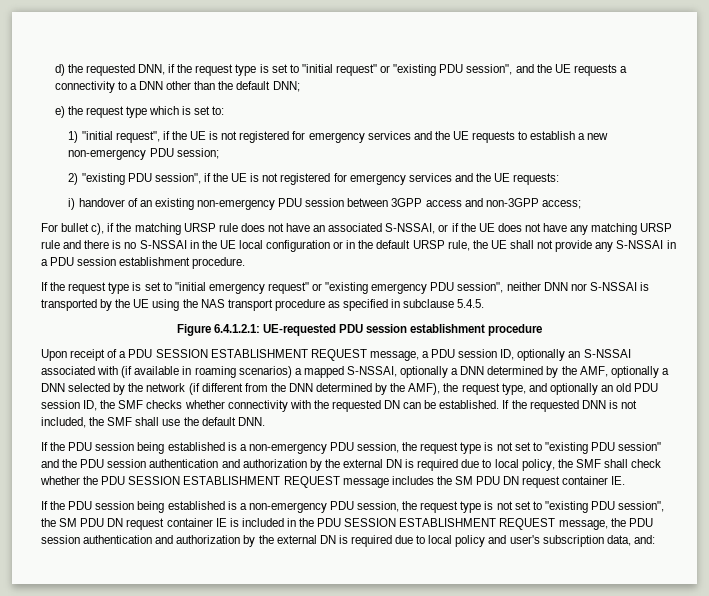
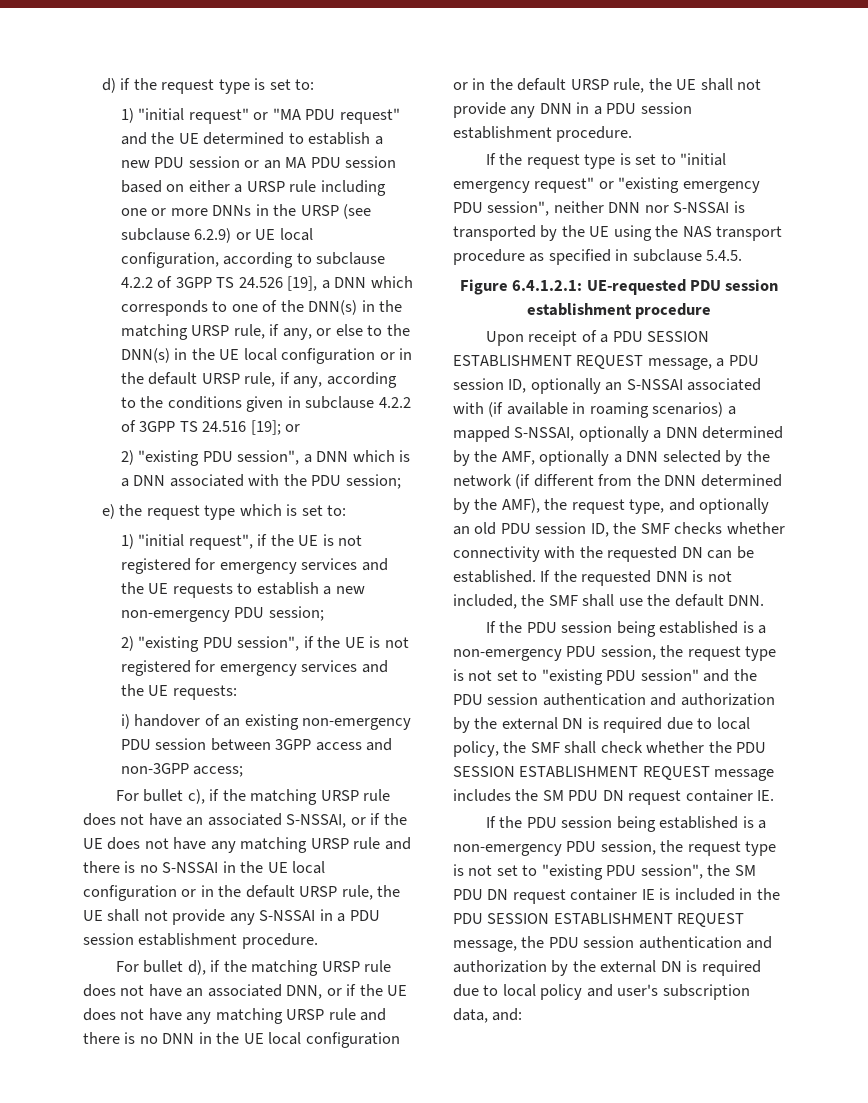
- d) the requested DNN, if the request type is set to "initial request" or "existing PDU session", and the UE requests a connectivity to a DNN other than the default DNN;
+ d) if the request type is set to:
+ 1) "initial request" or "MA PDU request" and the UE determined to establish a new PDU session or an MA PDU session based on either a URSP rule including one or more DNNs in the URSP (see subclause 6.2.9) or UE local configuration, according to subclause 4.2.2 of 3GPP TS 24.526 [19], a DNN which corresponds to one of the DNN(s) in the matching URSP rule, if any, or else to the DNN(s) in the UE local configuration or in the default URSP rule, if any, according to the conditions given in subclause 4.2.2 of 3GPP TS 24.516 [19]; or
+ 2) "existing PDU session", a DNN which is a DNN associated with the PDU session;
+ For bullet d), if the matching URSP rule does not have an associated DNN, or if the UE does not have any matching URSP rule and there is no DNN in the UE local configuration or in the default URSP rule, the UE shall not provide any DNN in a PDU session establishment procedure.

